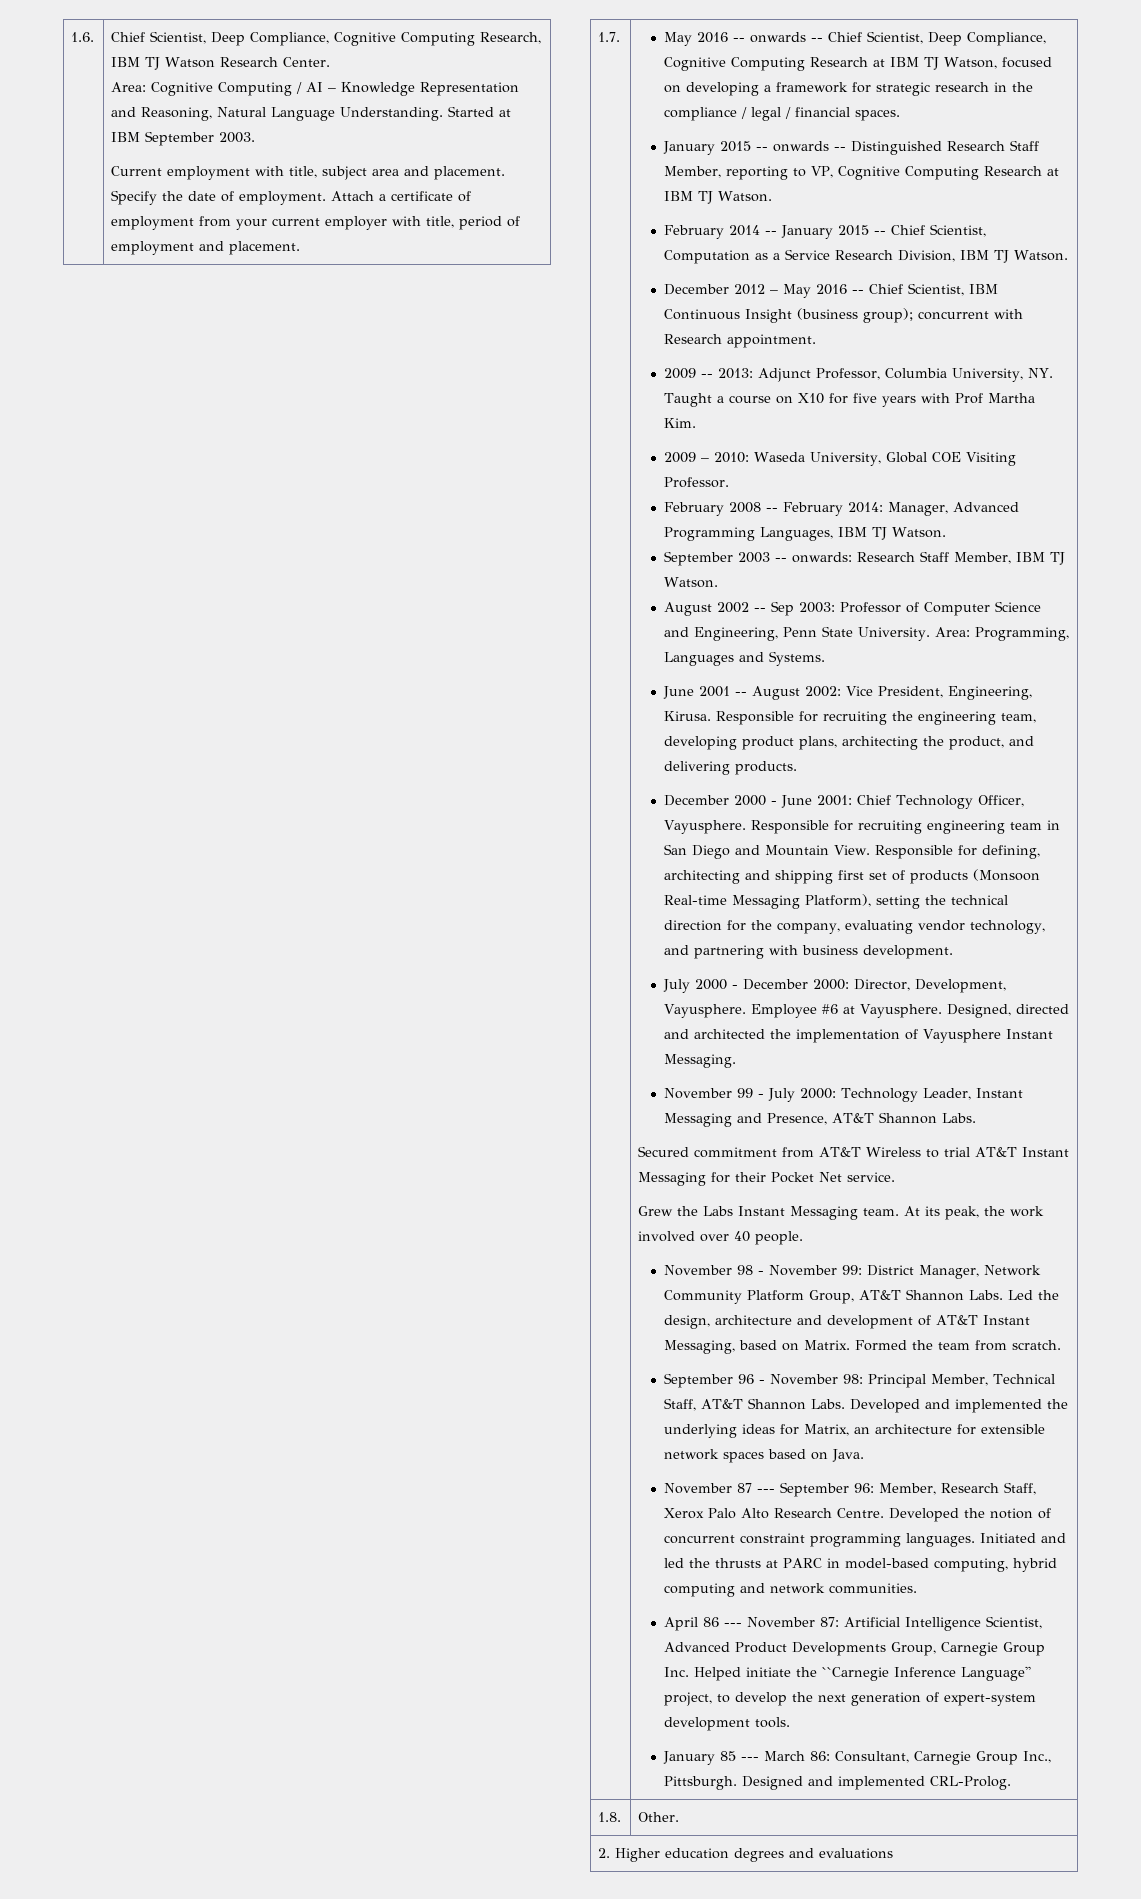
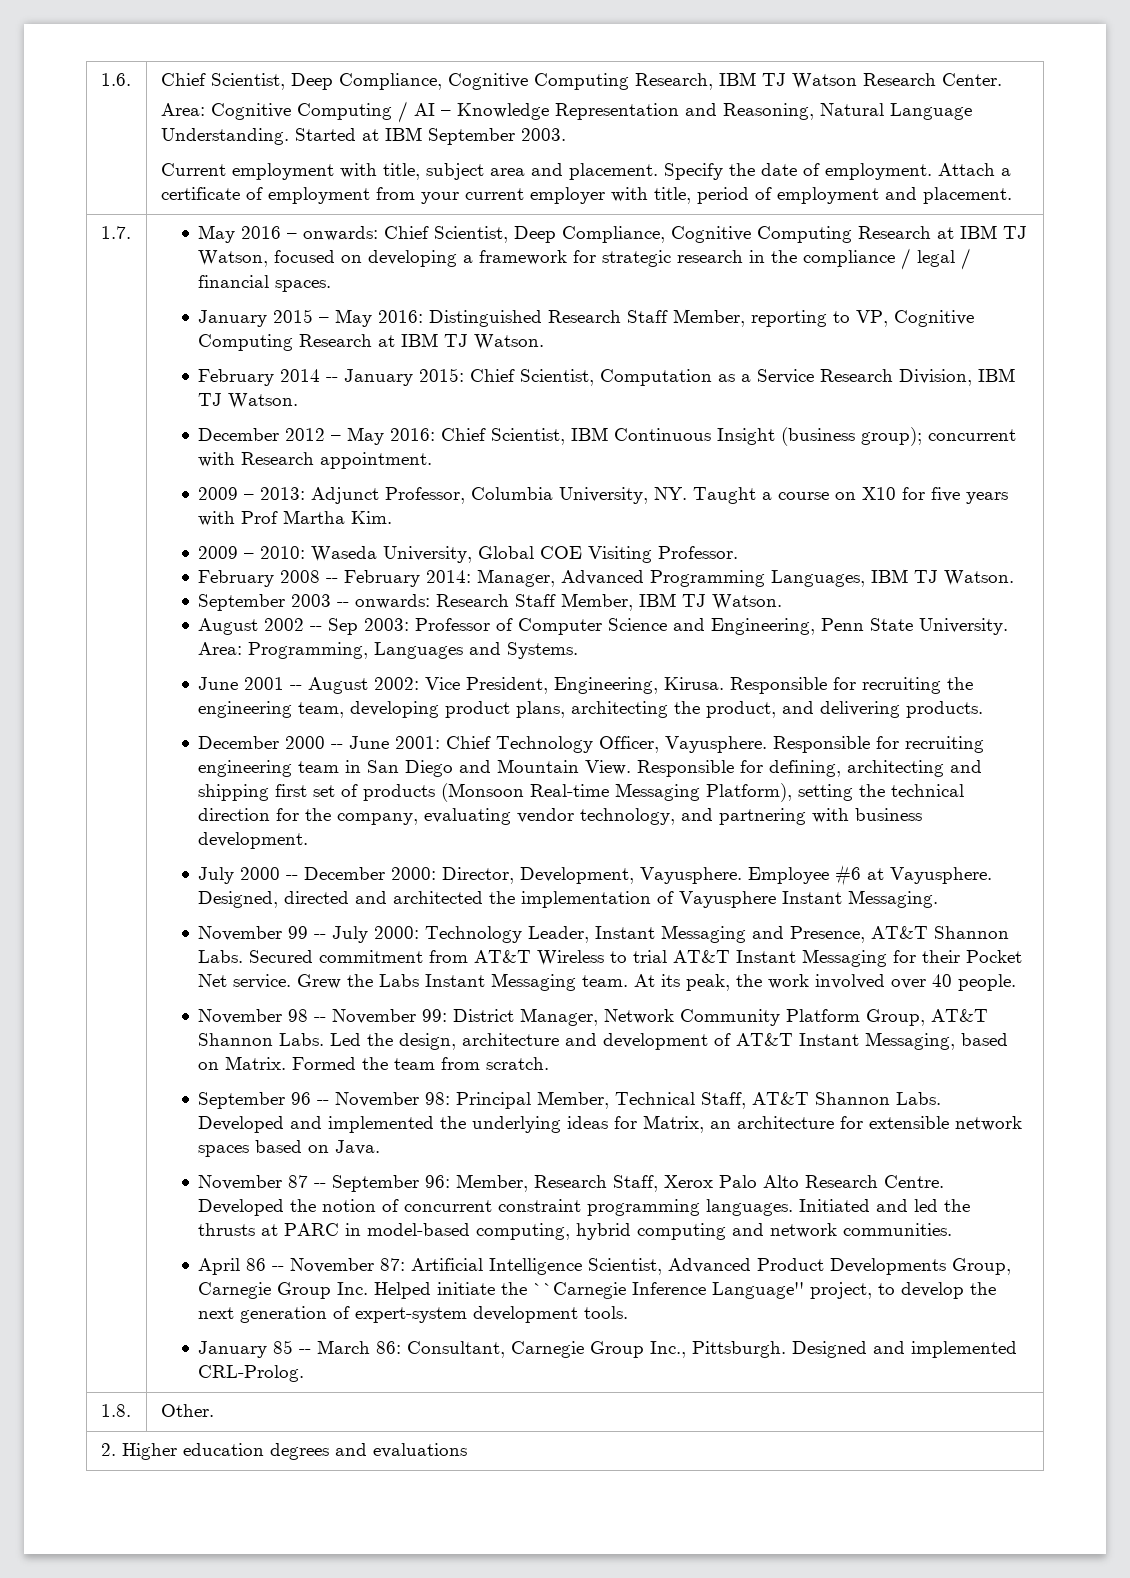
- May 2016 -- onwards -- Chief Scientist, Deep Compliance, Cognitive Computing Research at IBM TJ Watson, focused on developing a framework for strategic research in the compliance / legal / financial spaces.
+ May 2016 – onwards: Chief Scientist, Deep Compliance, Cognitive Computing Research at IBM TJ Watson, focused on developing a framework for strategic research in the compliance / legal / financial spaces.
- January 2015 -- onwards -- Distinguished Research Staff Member, reporting to VP, Cognitive Computing Research at IBM TJ Watson.
+ January 2015 – May 2016: Distinguished Research Staff Member, reporting to VP, Cognitive Computing Research at IBM TJ Watson.
- February 2014 -- January 2015 -- Chief Scientist, Computation as a Service Research Division, IBM TJ Watson.
+ February 2014 -- January 2015: Chief Scientist, Computation as a Service Research Division, IBM TJ Watson.
- December 2012 – May 2016 -- Chief Scientist, IBM Continuous Insight (business group); concurrent with Research appointment.
+ December 2012 – May 2016: Chief Scientist, IBM Continuous Insight (business group); concurrent with Research appointment.
- 2009 -- 2013: Adjunct Professor, Columbia University, NY. Taught a course on X10 for five years with Prof Martha Kim.
+ 2009 – 2013: Adjunct Professor, Columbia University, NY. Taught a course on X10 for five years with Prof Martha Kim.
- December 2000 - June 2001: Chief Technology Officer, Vayusphere.
+ December 2000 -- June 2001: Chief Technology Officer, Vayusphere.
- July 2000 - December 2000: Director, Development, Vayusphere.
+ July 2000 -- December 2000: Director, Development, Vayusphere.
- November 99 - July 2000: Technology Leader, Instant Messaging and Presence, AT&T Shannon Labs.
- Secured commitment from AT&T Wireless to trial AT&T Instant Messaging for their Pocket Net service.
- Grew the Labs Instant Messaging team.
+ November 99 -- July 2000: Technology Leader, Instant Messaging and Presence, AT&T Shannon Labs. Secured commitment from AT&T Wireless to trial AT&T Instant Messaging for their Pocket Net service. Grew the Labs Instant Messaging team.
- November 98 - November 99: District Manager, Network Community Platform Group, AT&T Shannon Labs.
+ November 98 -- November 99: District Manager, Network Community Platform Group, AT&T Shannon Labs.
- September 96 - November 98: Principal Member, Technical Staff, AT&T Shannon Labs.
+ September 96 -- November 98: Principal Member, Technical Staff, AT&T Shannon Labs.
- November 87 --- September 96: Member, Research Staff, Xerox Palo Alto Research Centre.
+ November 87 -- September 96: Member, Research Staff, Xerox Palo Alto Research Centre.
- April 86 --- November 87: Artificial Intelligence Scientist, Advanced Product Developments Group, Carnegie Group Inc. Helped initiate the ``Carnegie Inference Language'' project, to develop the next generation of expert-system development tools.
+ April 86 -- November 87: Artificial Intelligence Scientist, Advanced Product Developments Group, Carnegie Group Inc. Helped initiate the ``Carnegie Inference Language'' project, to develop the next generation of expert-system development tools.
- January 85 --- March 86: Consultant, Carnegie Group Inc., Pittsburgh.
+ January 85 -- March 86: Consultant, Carnegie Group Inc., Pittsburgh.

